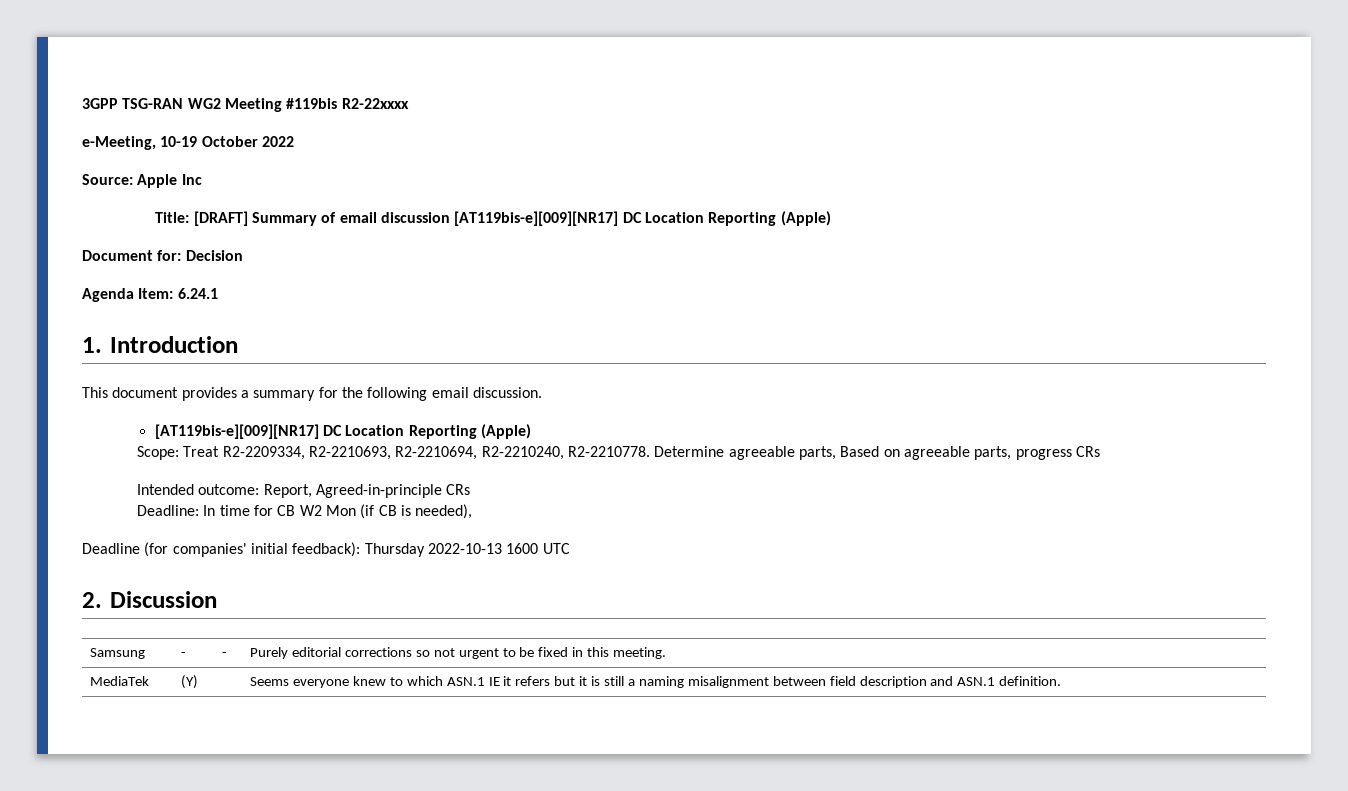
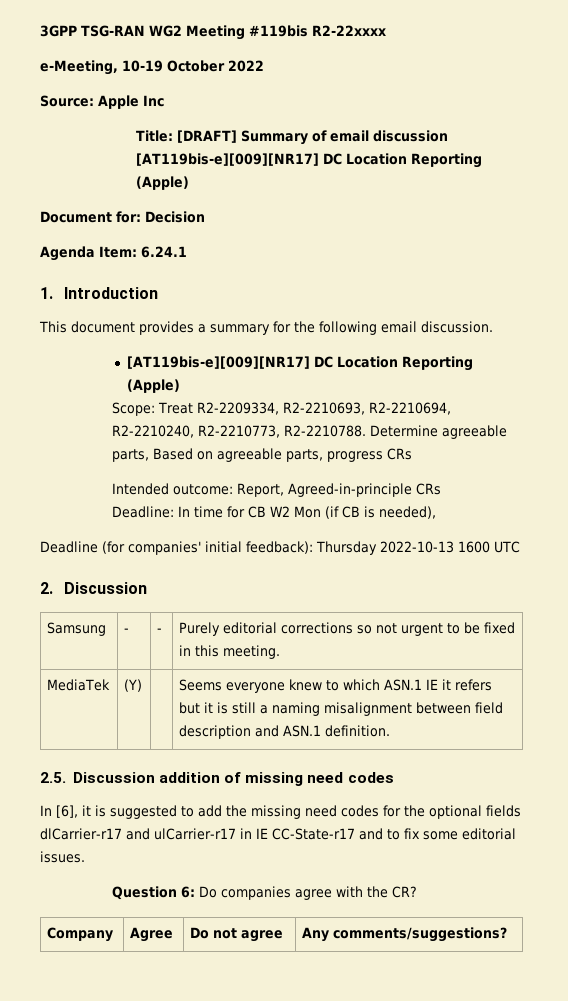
- Scope: Treat R2-2209334, R2-2210693, R2-2210694, R2-2210240, R2-2210778.
+ Scope: Treat R2-2209334, R2-2210693, R2-2210694, R2-2210240, R2-2210773, R2-2210788.
+ 2.5. Discussion addition of missing need codes
+ In [6], it is suggested to add the missing need codes for the optional fields dlCarrier-r17 and ulCarrier-r17 in IE CC-State-r17 and to fix some editorial issues.
+ Question 6: Do companies agree with the CR?
+ Company | Agree | Do not agree | Any comments/suggestions?

